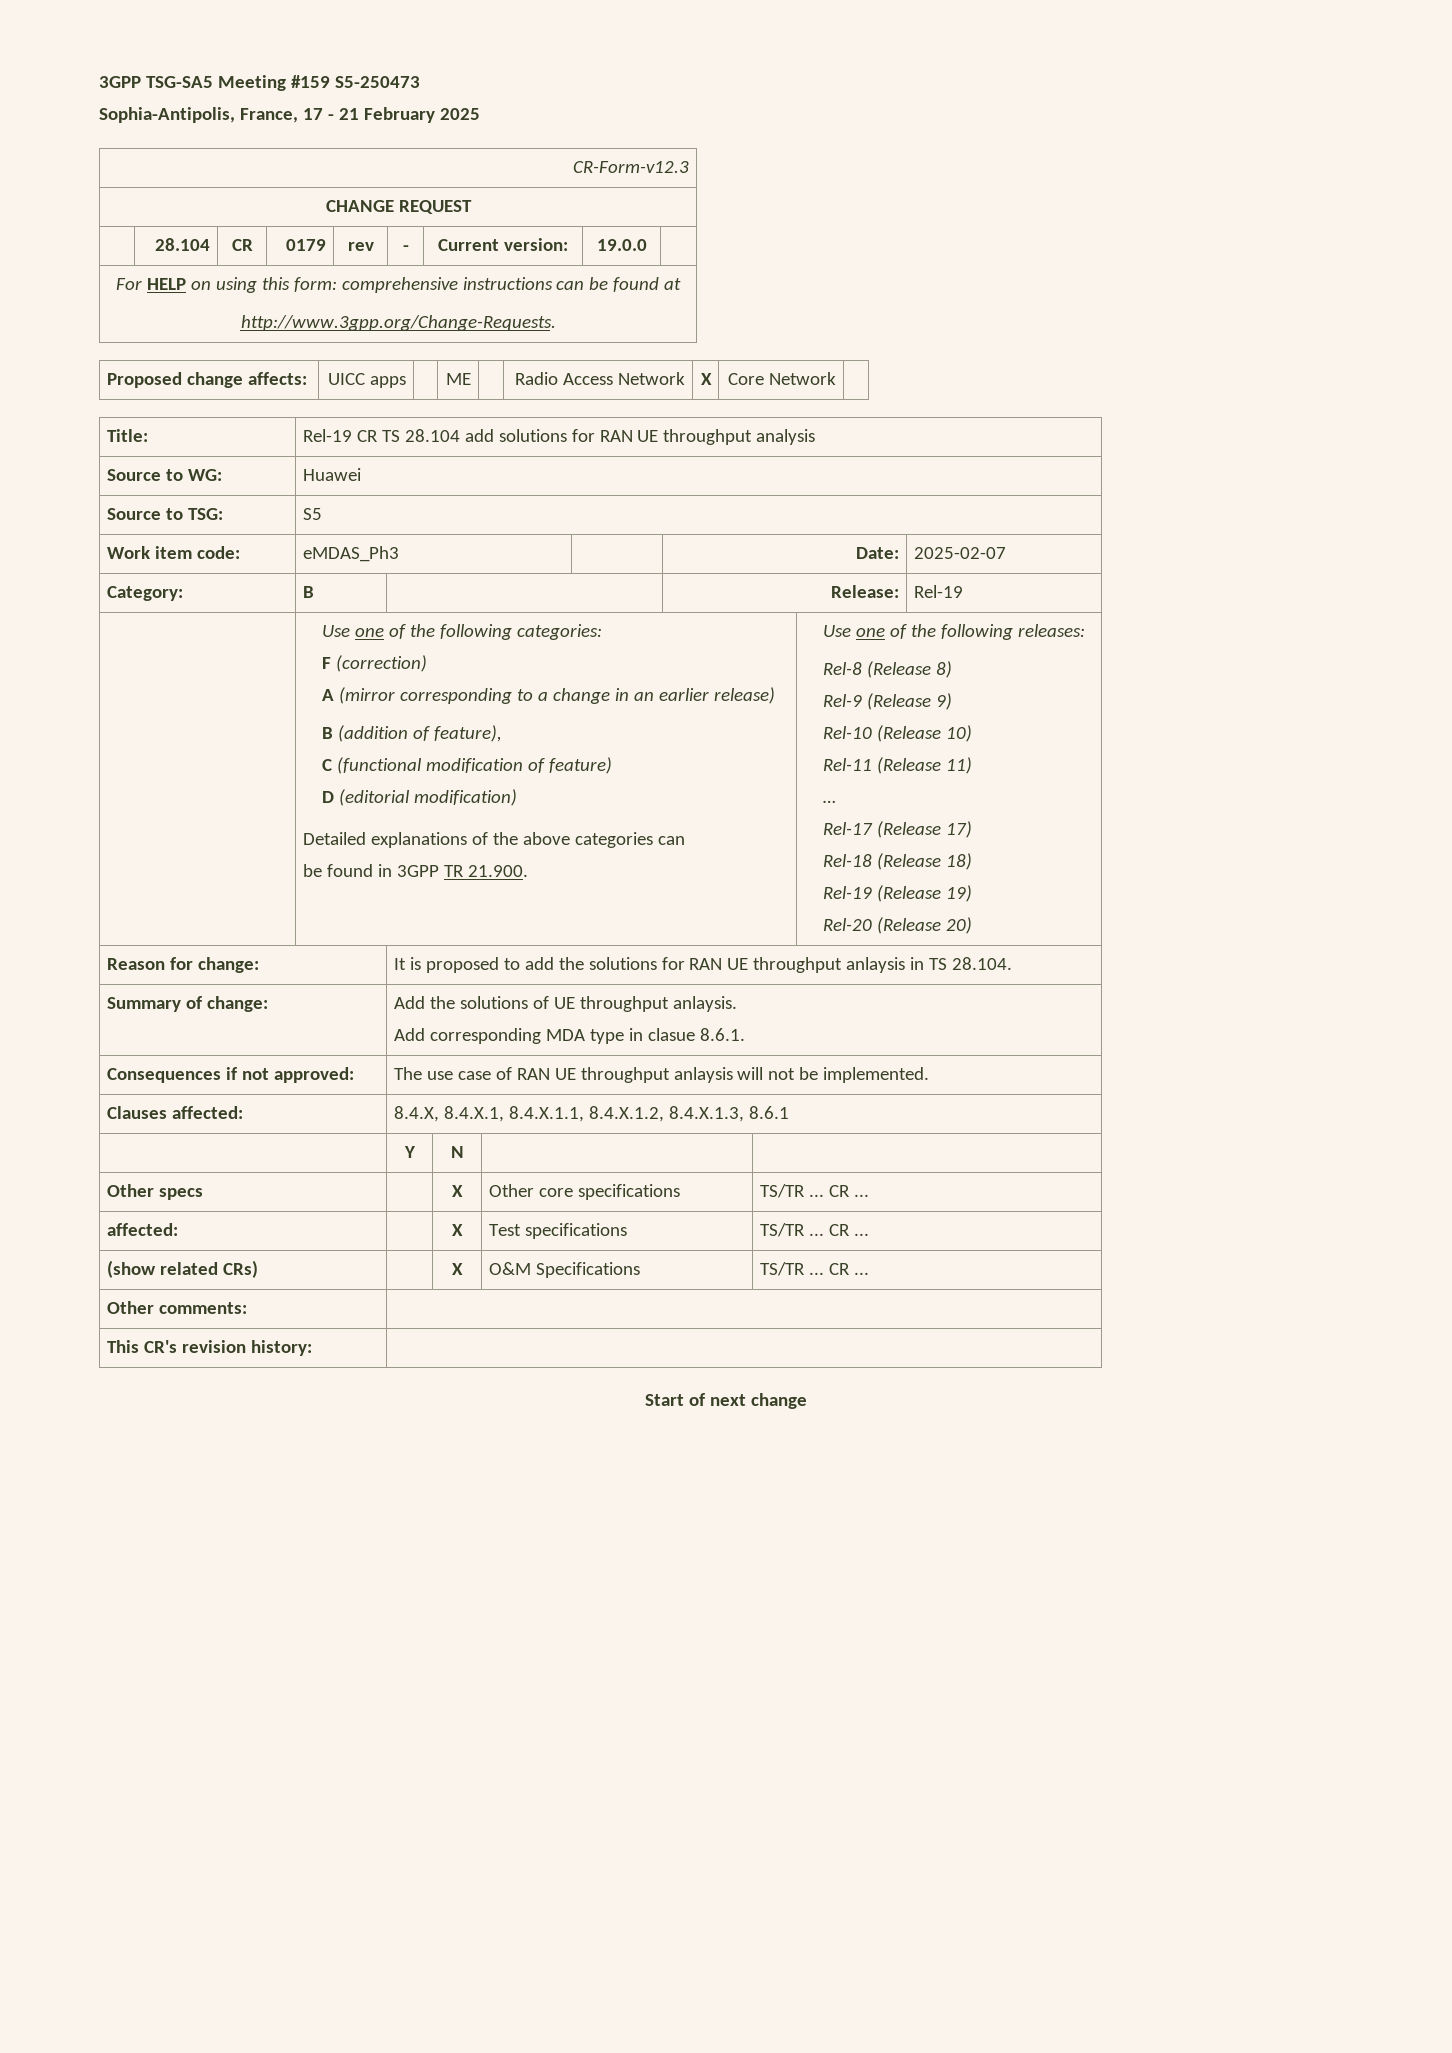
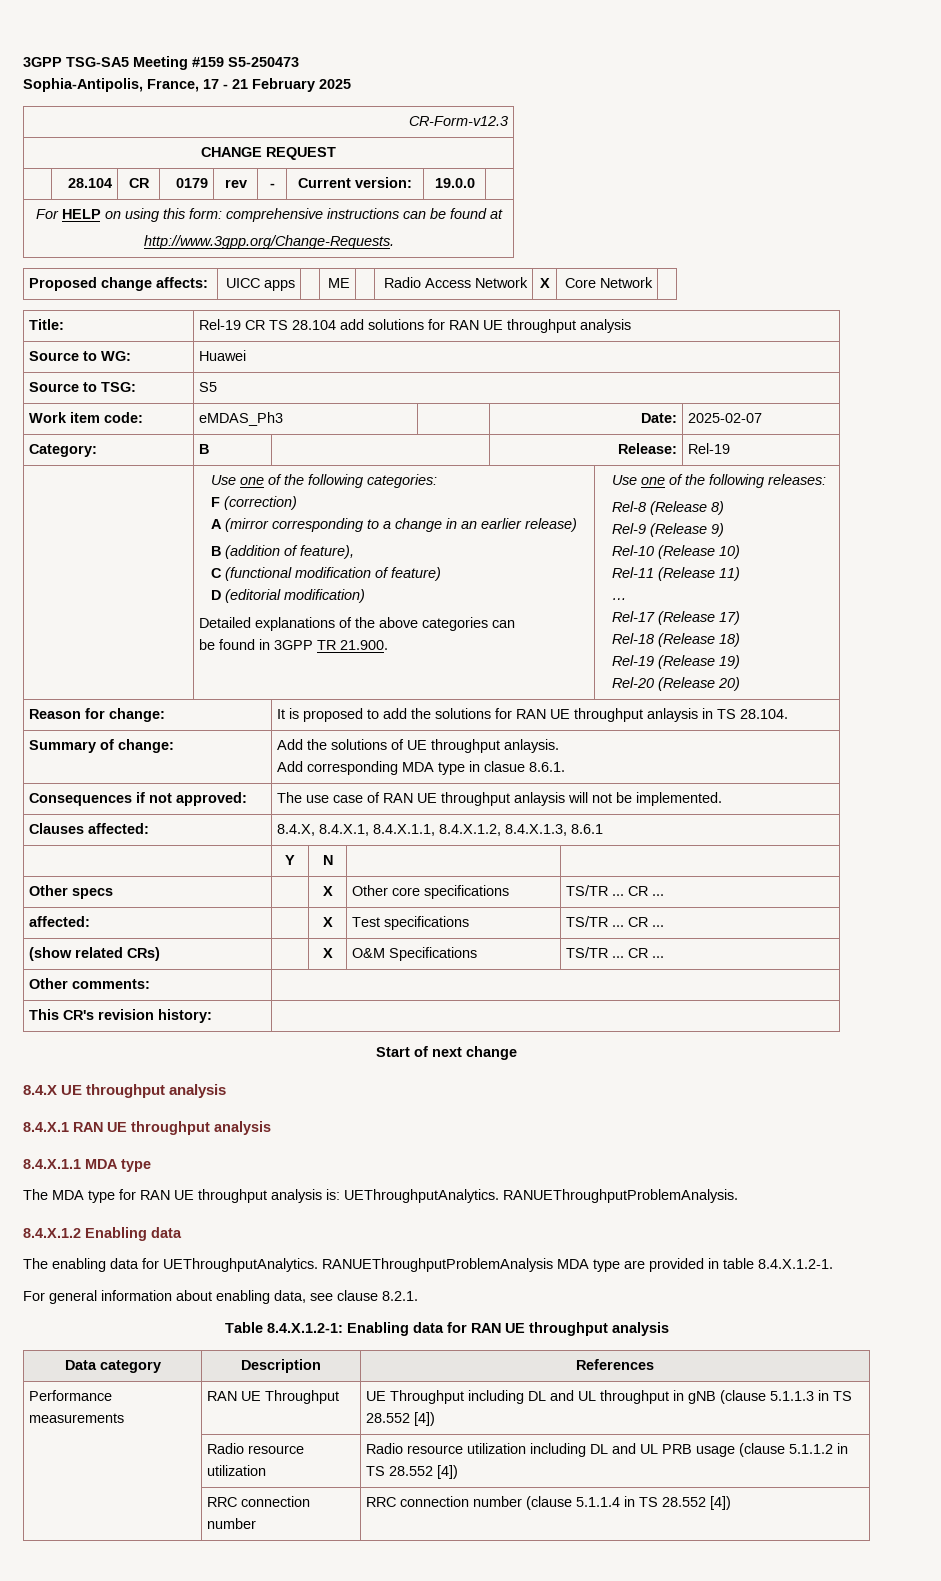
+ 8.4.X UE throughput analysis
+ 8.4.X.1 RAN UE throughput analysis
+ 8.4.X.1.1 MDA type
+ The MDA type for RAN UE throughput analysis is: UEThroughputAnalytics. RANUEThroughputProblemAnalysis.
+ 8.4.X.1.2 Enabling data
+ The enabling data for UEThroughputAnalytics. RANUEThroughputProblemAnalysis MDA type are provided in table 8.4.X.1.2-1.
+ For general information about enabling data, see clause 8.2.1.
+ Table 8.4.X.1.2-1: Enabling data for RAN UE throughput analysis
+ Data category | Description | References
+ Performance measurements | RAN UE Throughput | UE Throughput including DL and UL throughput in gNB (clause 5.1.1.3 in TS 28.552 [4])
+ | Radio resource utilization | Radio resource utilization including DL and UL PRB usage (clause 5.1.1.2 in TS 28.552 [4])
+ | RRC connection number | RRC connection number (clause 5.1.1.4 in TS 28.552 [4])

